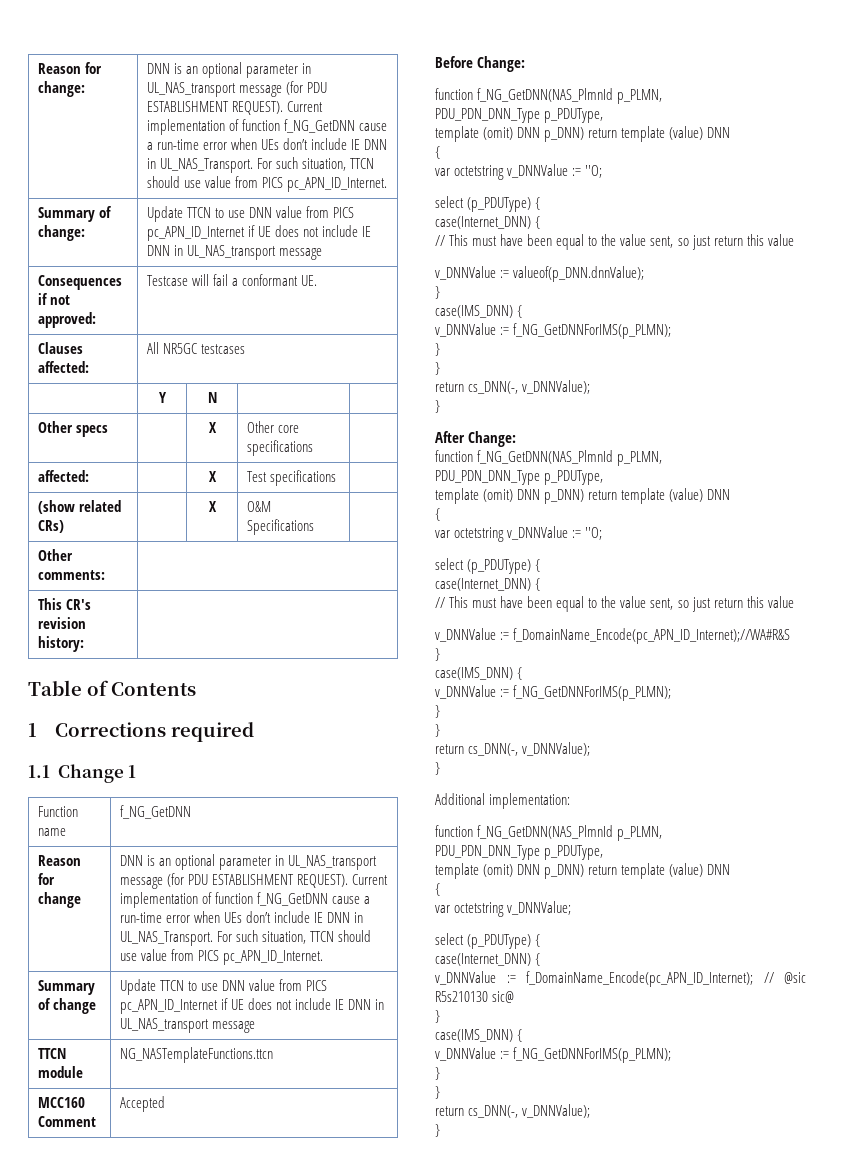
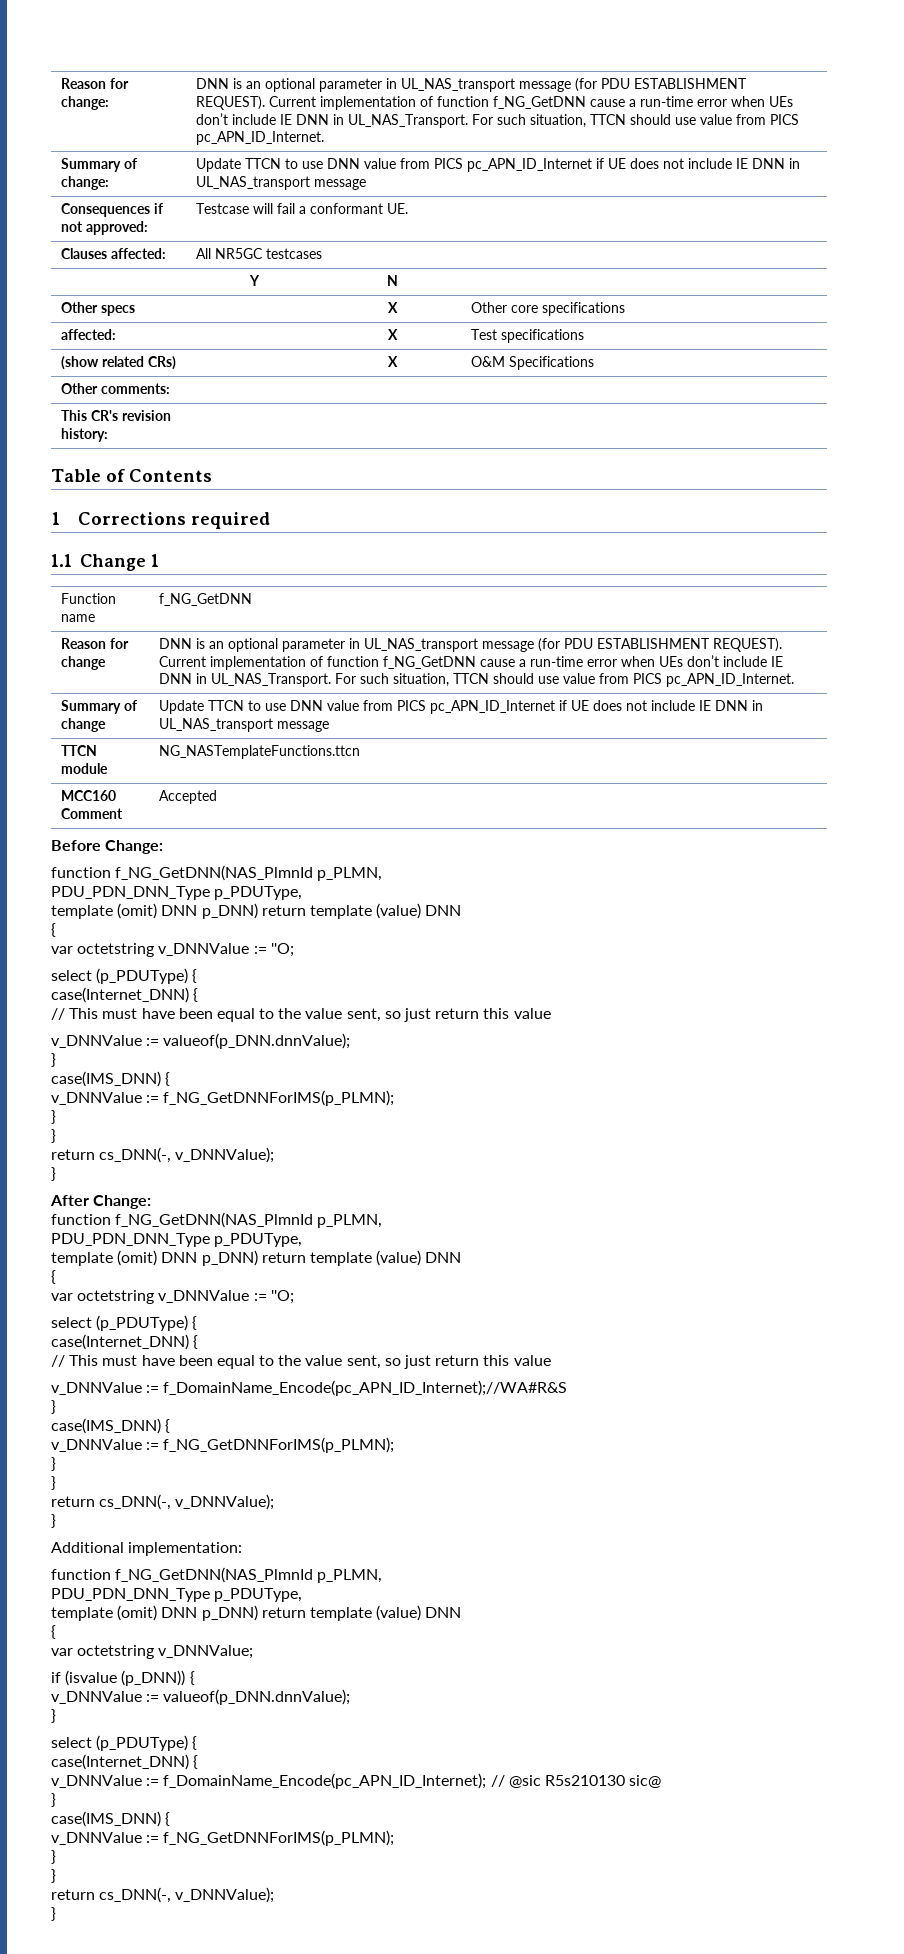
+ if (isvalue (p_DNN)) {
+ v_DNNValue := valueof(p_DNN.dnnValue);
+ }

